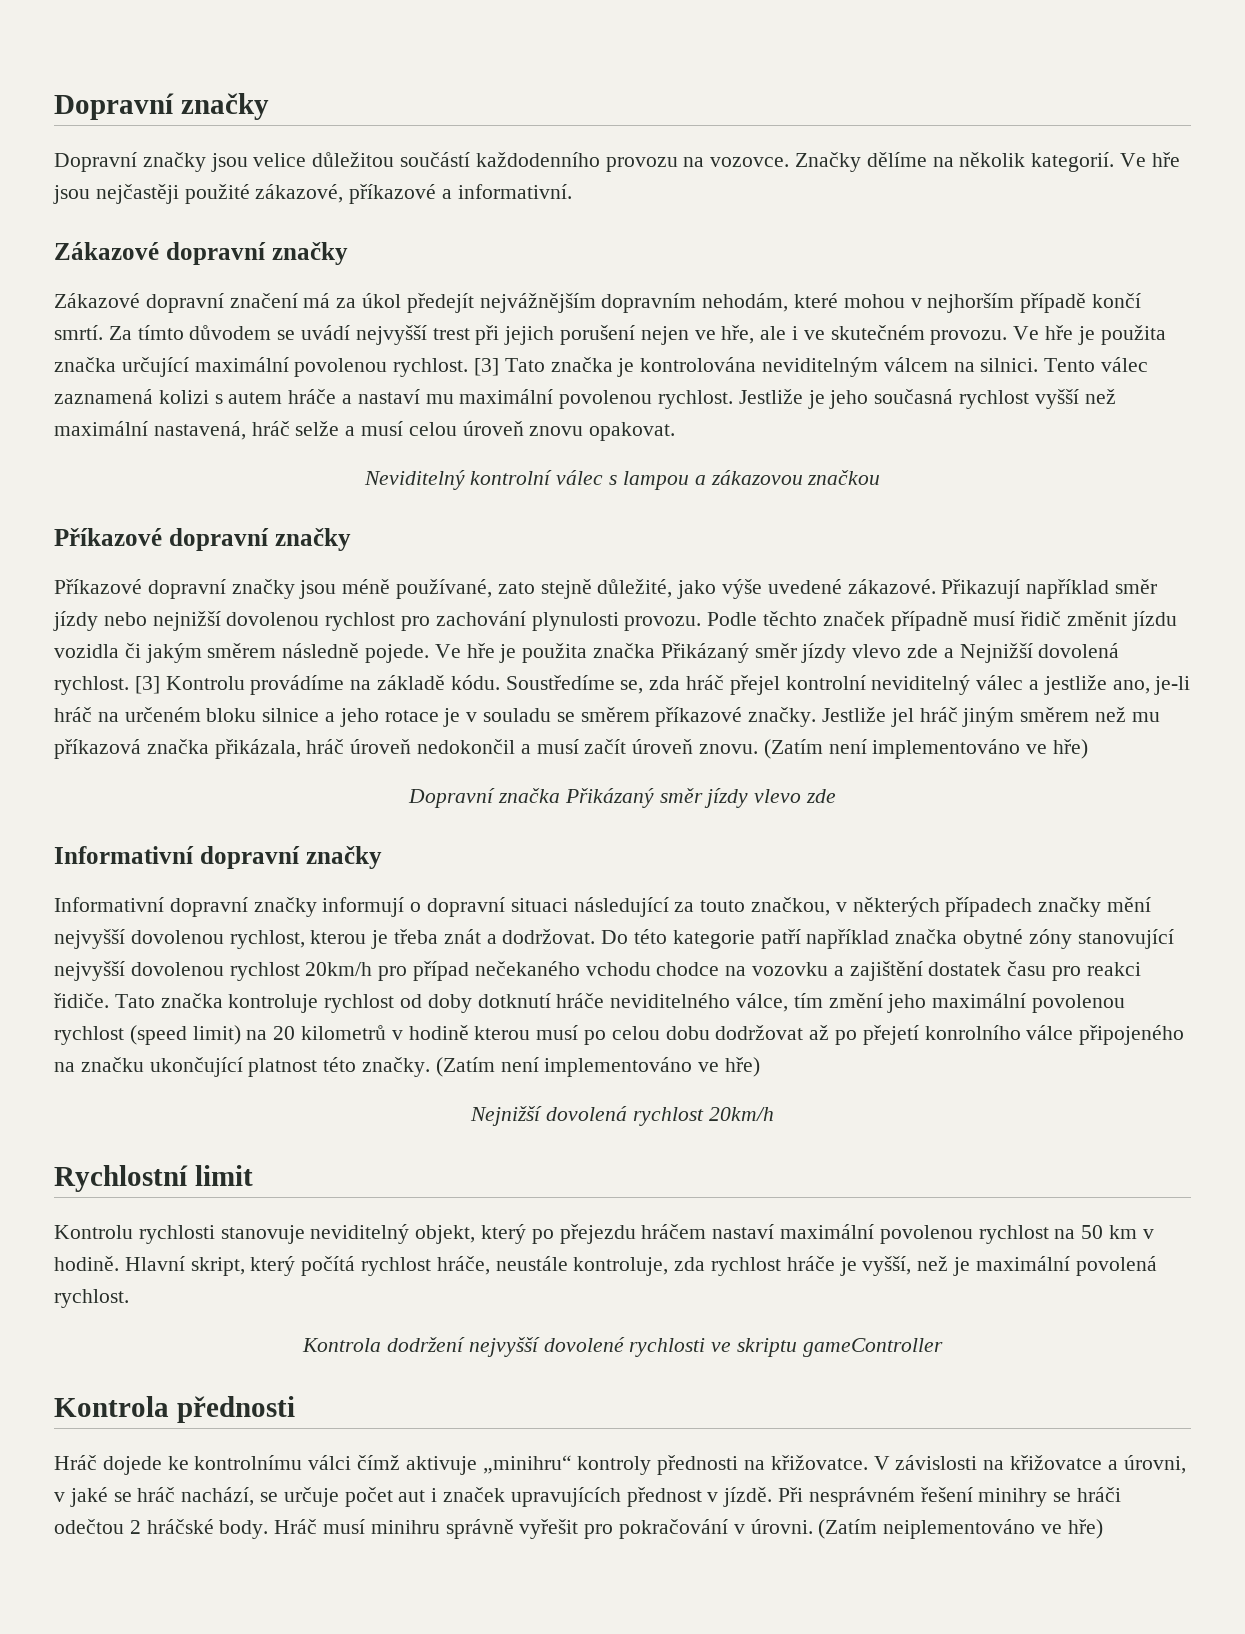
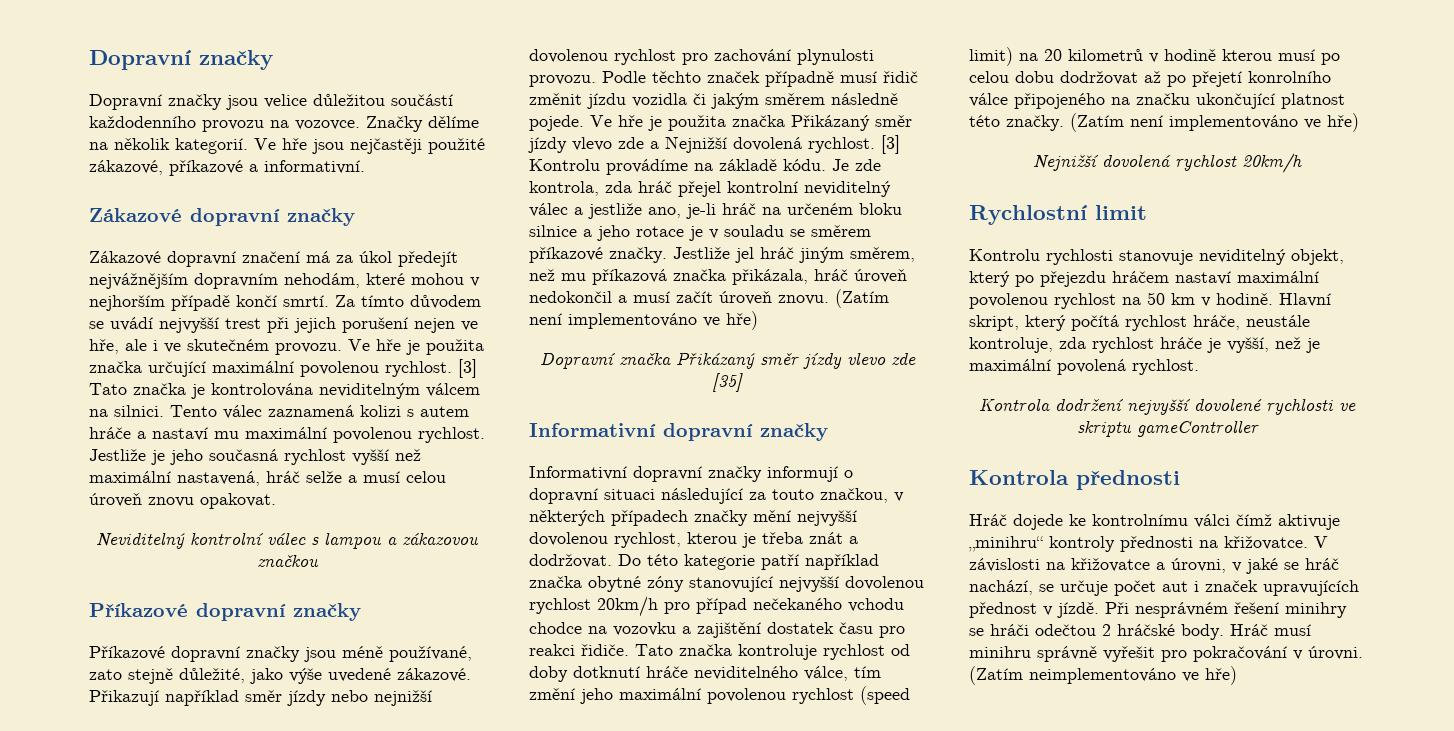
- Soustředíme se, zda hráč přejel kontrolní neviditelný válec a jestliže ano, je-li hráč na určeném bloku silnice a jeho rotace je v souladu se směrem příkazové značky.
+ Je zde kontrola, zda hráč přejel kontrolní neviditelný válec a jestliže ano, je-li hráč na určeném bloku silnice a jeho rotace je v souladu se směrem příkazové značky.
- Jestliže jel hráč jiným směrem než mu příkazová značka přikázala, hráč úroveň nedokončil a musí začít úroveň znovu.
+ Jestliže jel hráč jiným směrem, než mu příkazová značka přikázala, hráč úroveň nedokončil a musí začít úroveň znovu.
- Dopravní značka Přikázaný směr jízdy vlevo zde
+ Dopravní značka Přikázaný směr jízdy vlevo zde [35]
- (Zatím neiplementováno ve hře)
+ (Zatím neimplementováno ve hře)

